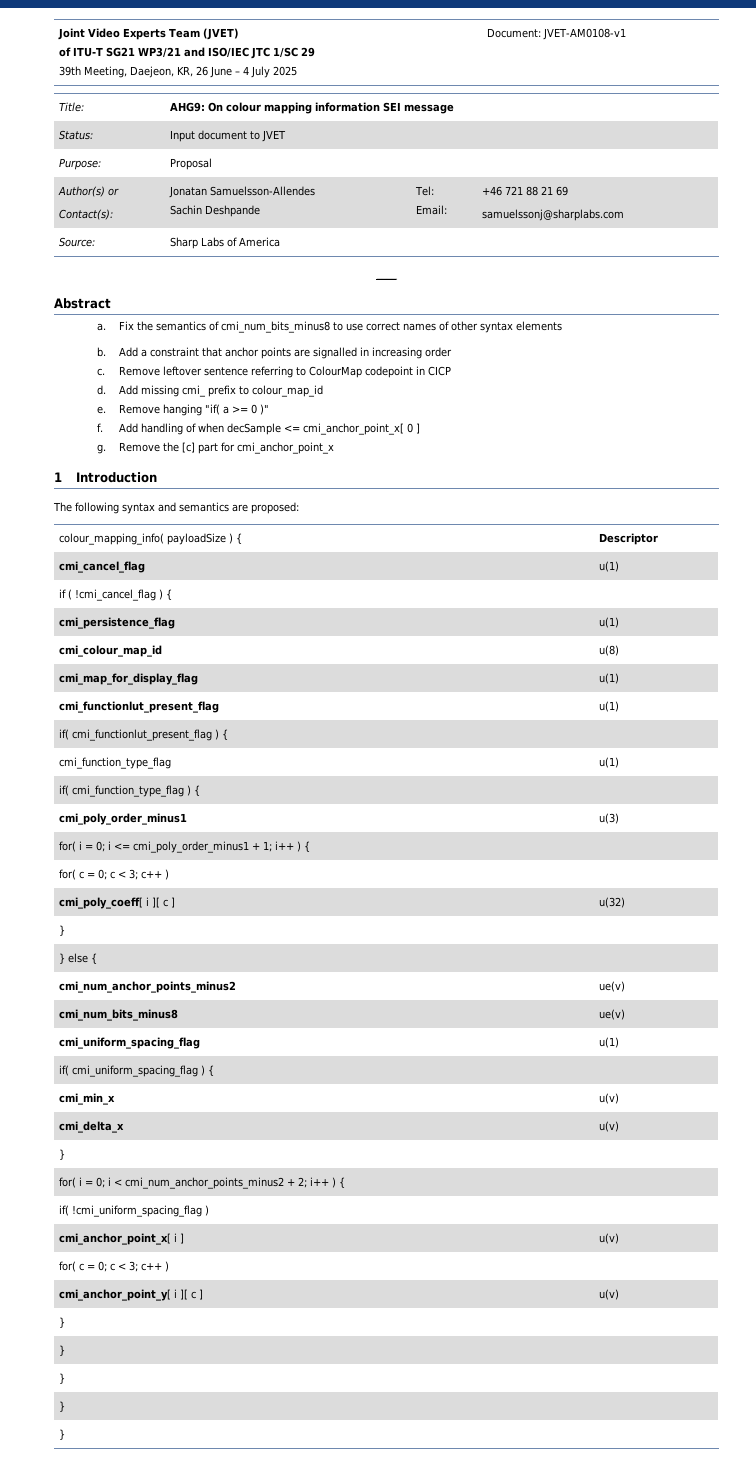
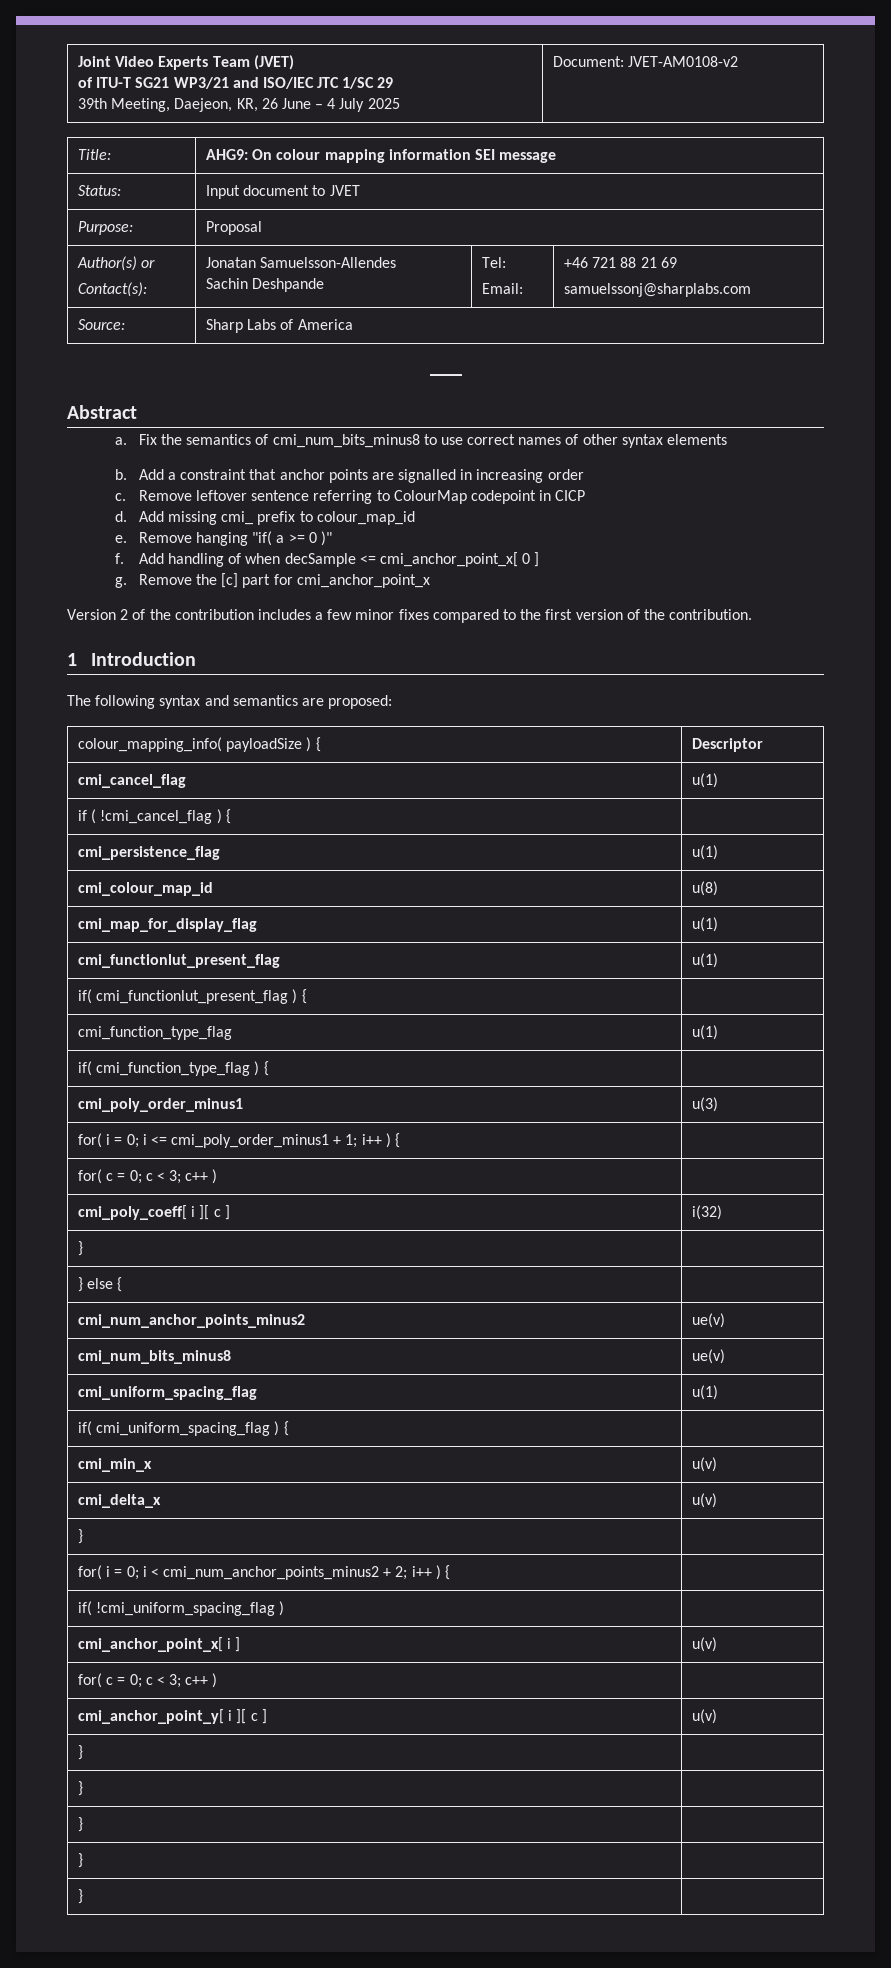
  Joint Video Experts Team (JVET)
  of ITU-T SG21 WP3/21 and ISO/IEC JTC 1/SC 29
- 39th Meeting, Daejeon, KR, 26 June – 4 July 2025 | Document: JVET-AM0108-v1
+ 39th Meeting, Daejeon, KR, 26 June – 4 July 2025 | Document: JVET-AM0108-v2
+ Version 2 of the contribution includes a few minor fixes compared to the first version of the contribution.
- cmi_poly_coeff[ i ][ c ] | u(32)
+ cmi_poly_coeff[ i ][ c ] | i(32)

